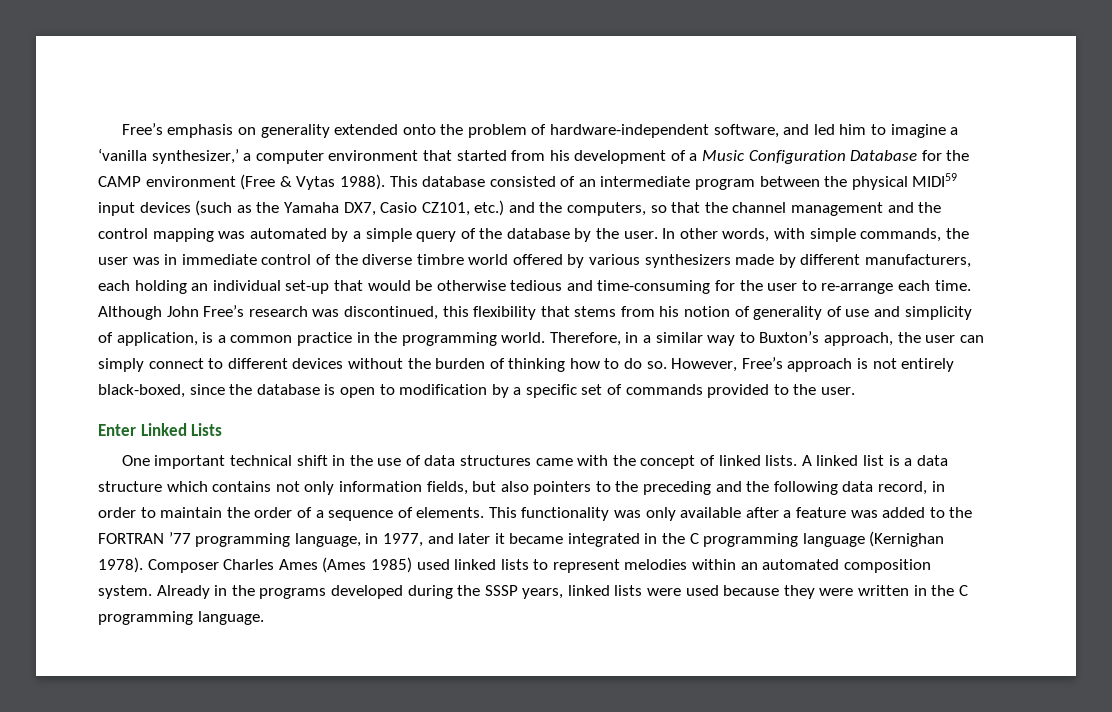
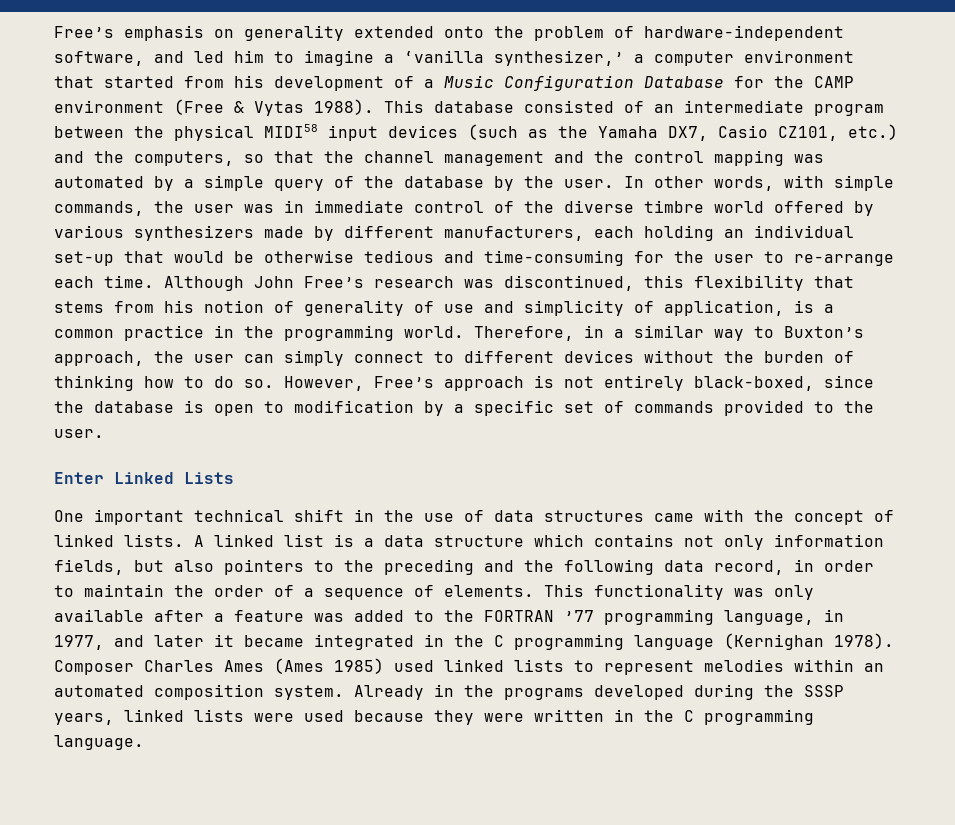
- This database consisted of an intermediate program between the physical MIDI59 input devices (such as the Yamaha DX7, Casio CZ101, etc.) and the computers, so that the channel management and the control mapping was automated by a simple query of the database by the user.
+ This database consisted of an intermediate program between the physical MIDI58 input devices (such as the Yamaha DX7, Casio CZ101, etc.) and the computers, so that the channel management and the control mapping was automated by a simple query of the database by the user.

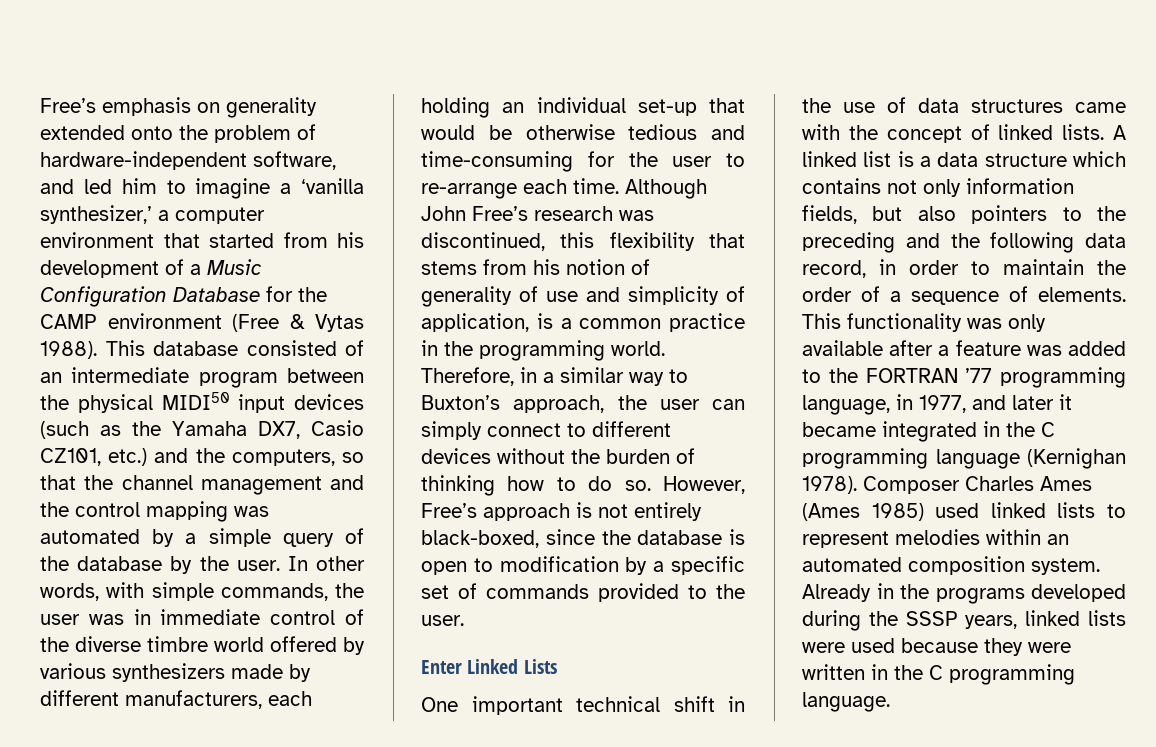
- This database consisted of an intermediate program between the physical MIDI58 input devices (such as the Yamaha DX7, Casio CZ101, etc.) and the computers, so that the channel management and the control mapping was automated by a simple query of the database by the user.
+ This database consisted of an intermediate program between the physical MIDI50 input devices (such as the Yamaha DX7, Casio CZ101, etc.) and the computers, so that the channel management and the control mapping was automated by a simple query of the database by the user.

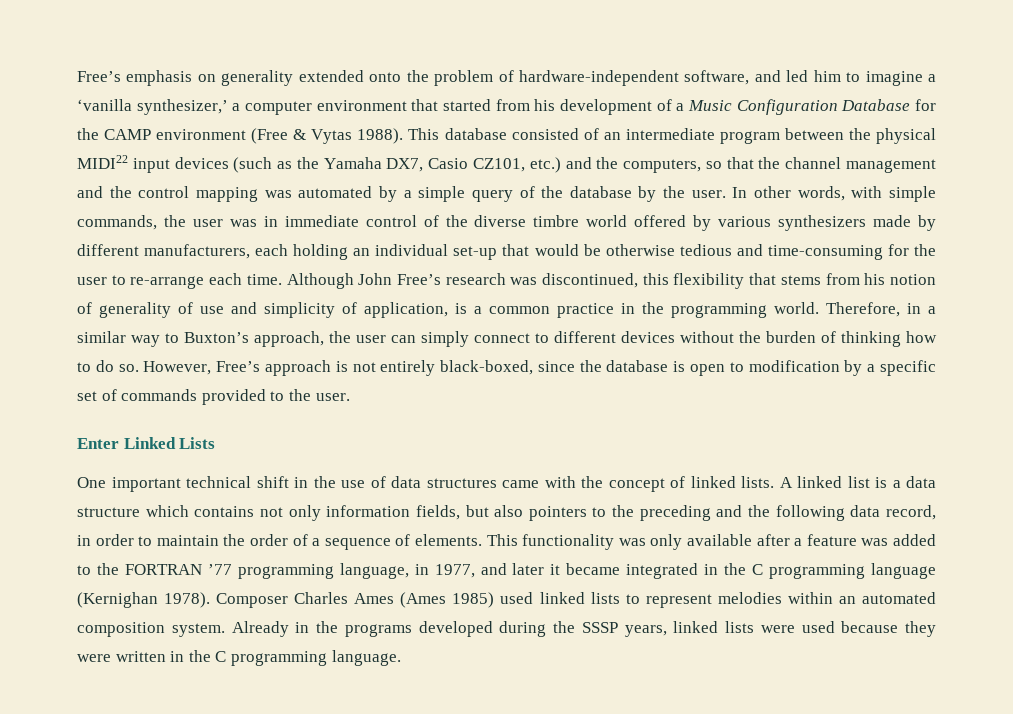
- This database consisted of an intermediate program between the physical MIDI50 input devices (such as the Yamaha DX7, Casio CZ101, etc.) and the computers, so that the channel management and the control mapping was automated by a simple query of the database by the user.
+ This database consisted of an intermediate program between the physical MIDI22 input devices (such as the Yamaha DX7, Casio CZ101, etc.) and the computers, so that the channel management and the control mapping was automated by a simple query of the database by the user.

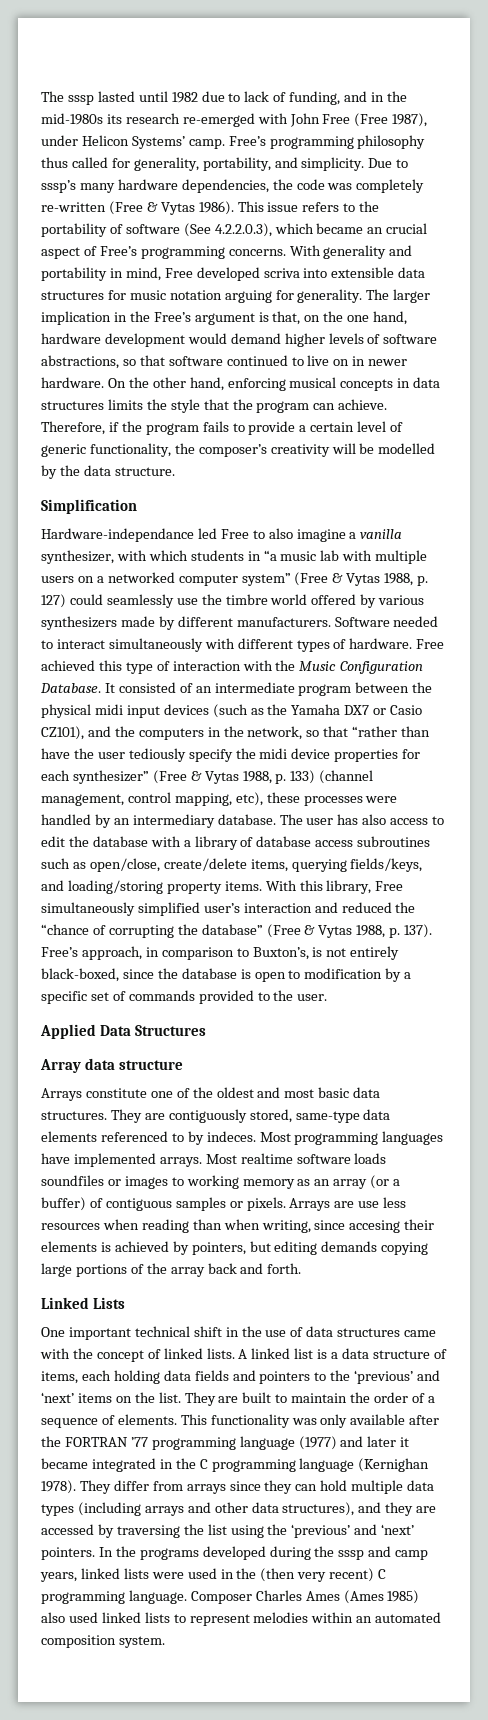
- Free’s emphasis on generality extended onto the problem of hardware-independent software, and led him to imagine a ‘vanilla synthesizer,’ a computer environment that started from his development of a Music Configuration Database for the CAMP environment (Free & Vytas 1988). This database consisted of an intermediate program between the physical MIDI22 input devices (such as the Yamaha DX7, Casio CZ101, etc.) and the computers, so that the channel management and the control mapping was automated by a simple query of the database by the user. In other words, with simple commands, the user was in immediate control of the diverse timbre world offered by various synthesizers made by different manufacturers, each holding an individual set-up that would be otherwise tedious and time-consuming for the user to re-arrange each time. Although John Free’s research was discontinued, this flexibility that stems from his notion of generality of use and simplicity of application, is a common practice in the programming world. Therefore, in a similar way to Buxton’s approach, the user can simply connect to different devices without the burden of thinking how to do so. However, Free’s approach is not entirely black-boxed, since the database is open to modification by a specific set of commands provided to the user.
+ The sssp lasted until 1982 due to lack of funding, and in the mid-1980s its research re-emerged with John Free (Free 1987), under Helicon Systems’ camp. Free’s programming philosophy thus called for generality, portability, and simplicity. Due to sssp’s many hardware dependencies, the code was completely re-written (Free & Vytas 1986). This issue refers to the portability of software (See 4.2.2.0.3), which became an crucial aspect of Free’s programming concerns. With generality and portability in mind, Free developed scriva into extensible data structures for music notation arguing for generality. The larger implication in the Free’s argument is that, on the one hand, hardware development would demand higher levels of software abstractions, so that software continued to live on in newer hardware. On the other hand, enforcing musical concepts in data structures limits the style that the program can achieve. Therefore, if the program fails to provide a certain level of generic functionality, the composer’s creativity will be modelled by the data structure.
+ Simplification
+ Hardware-independance led Free to also imagine a vanilla synthesizer, with which students in “a music lab with multiple users on a networked computer system” (Free & Vytas 1988, p. 127) could seamlessly use the timbre world offered by various synthesizers made by different manufacturers. Software needed to interact simultaneously with different types of hardware. Free achieved this type of interaction with the Music Configuration Database. It consisted of an intermediate program between the physical midi input devices (such as the Yamaha DX7 or Casio CZ101), and the computers in the network, so that “rather than have the user tediously specify the midi device properties for each synthesizer” (Free & Vytas 1988, p. 133) (channel management, control mapping, etc), these processes were handled by an intermediary database. The user has also access to edit the database with a library of database access subroutines such as open/close, create/delete items, querying fields/keys, and loading/storing property items. With this library, Free simultaneously simplified user’s interaction and reduced the “chance of corrupting the database” (Free & Vytas 1988, p. 137). Free’s approach, in comparison to Buxton’s, is not entirely black-boxed, since the database is open to modification by a specific set of commands provided to the user.
- Enter Linked Lists
+ Applied Data Structures
+ Array data structure
+ Arrays constitute one of the oldest and most basic data structures. They are contiguously stored, same-type data elements referenced to by indeces. Most programming languages have implemented arrays. Most realtime software loads soundfiles or images to working memory as an array (or a buffer) of contiguous samples or pixels. Arrays are use less resources when reading than when writing, since accesing their elements is achieved by pointers, but editing demands copying large portions of the array back and forth.
+ Linked Lists
- A linked list is a data structure which contains not only information fields, but also pointers to the preceding and the following data record, in order to maintain the order of a sequence of elements.
+ A linked list is a data structure of items, each holding data fields and pointers to the ‘previous’ and ‘next’ items on the list. They are built to maintain the order of a sequence of elements.
- This functionality was only available after a feature was added to the FORTRAN ’77 programming language, in 1977, and later it became integrated in the C programming language (Kernighan 1978).
+ This functionality was only available after the FORTRAN ’77 programming language (1977) and later it became integrated in the C programming language (Kernighan 1978).
+ They differ from arrays since they can hold multiple data types (including arrays and other data structures), and they are accessed by traversing the list using the ‘previous’ and ‘next’ pointers. In the programs developed during the sssp and camp years, linked lists were used in the (then very recent) C programming language.
- Composer Charles Ames (Ames 1985) used linked lists to represent melodies within an automated composition system. Already in the programs developed during the SSSP years, linked lists were used because they were written in the C programming language.
+ Composer Charles Ames (Ames 1985) also used linked lists to represent melodies within an automated composition system.

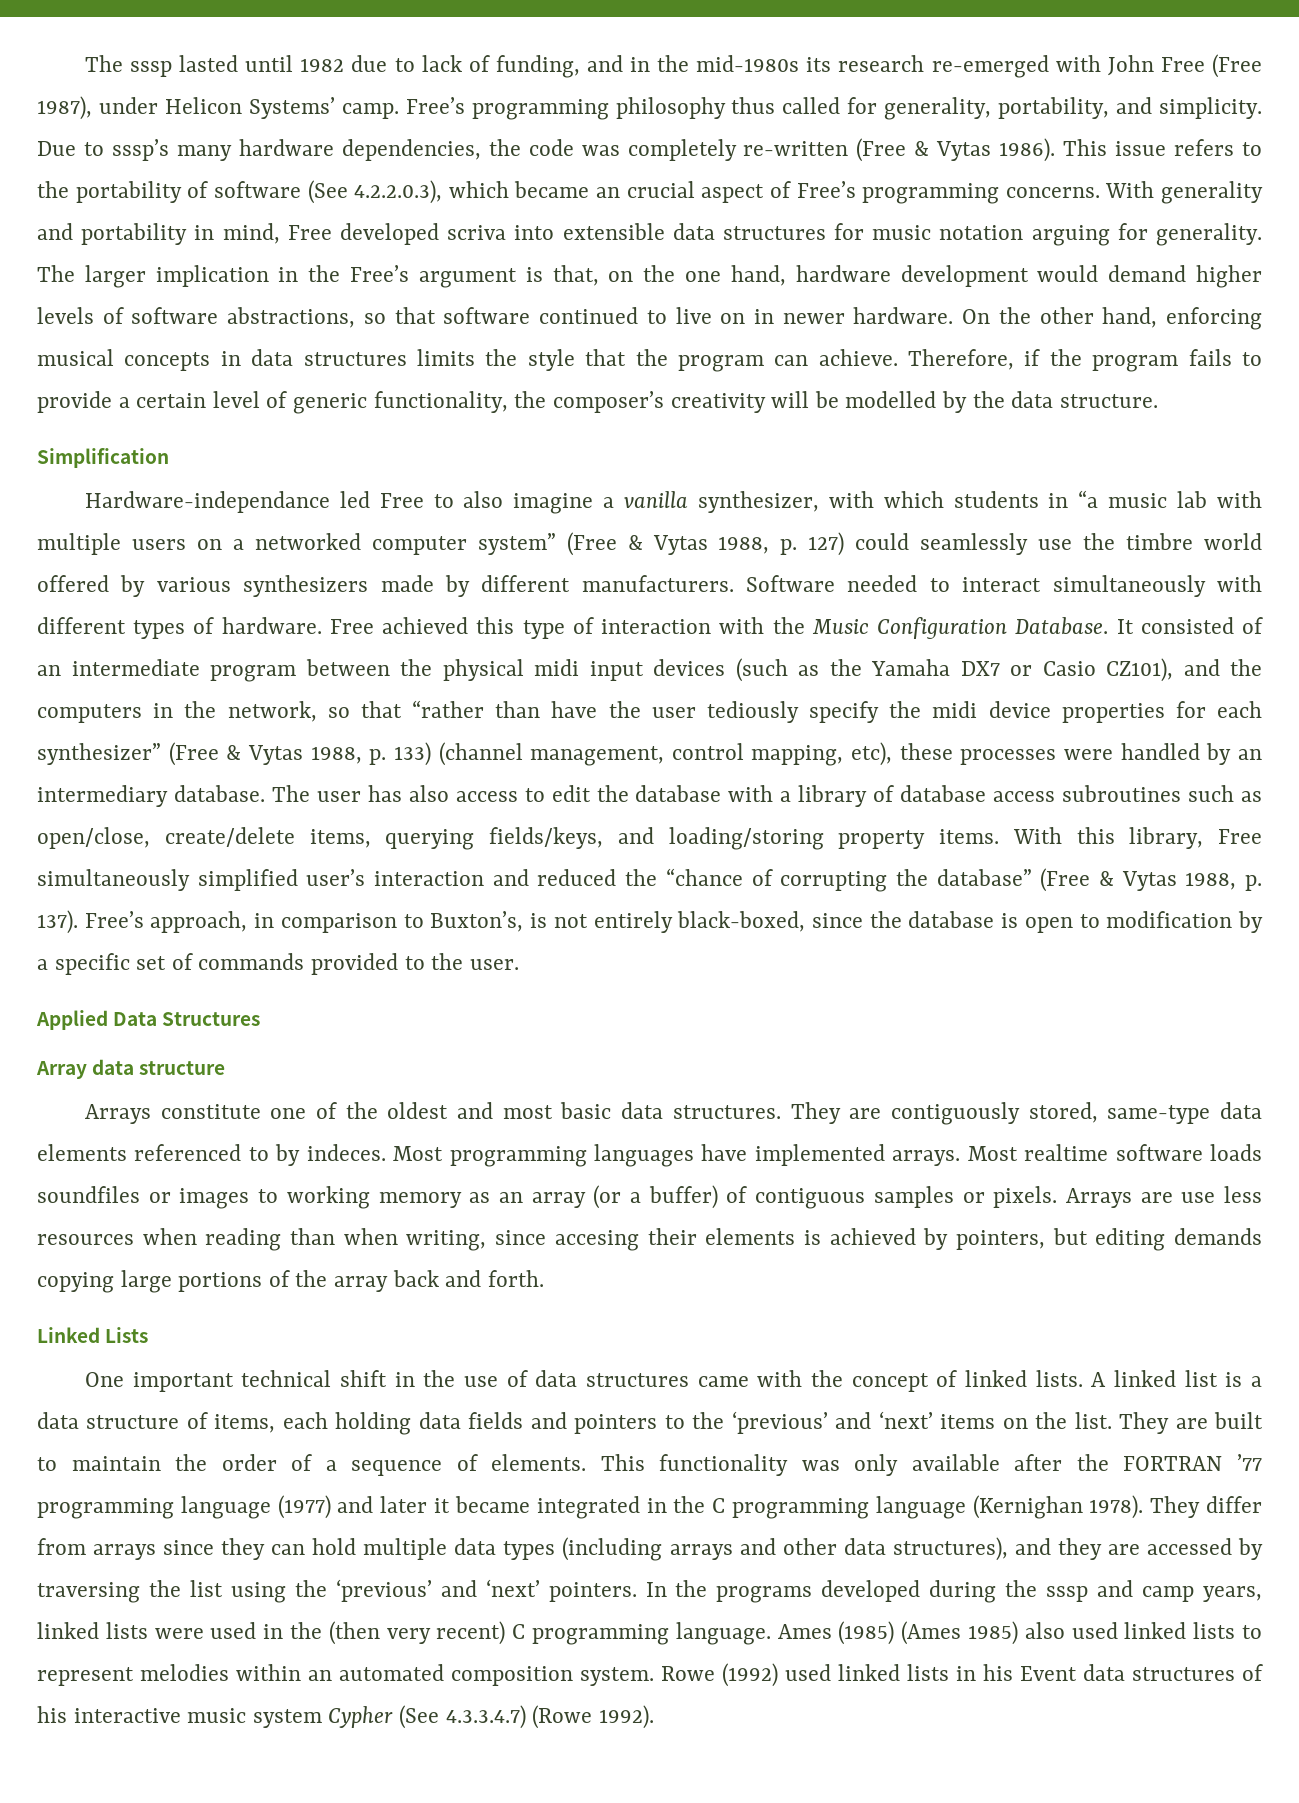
- Composer Charles Ames (Ames 1985) also used linked lists to represent melodies within an automated composition system.
+ Ames (1985) (Ames 1985) also used linked lists to represent melodies within an automated composition system.
+ Rowe (1992) used linked lists in his Event data structures of his interactive music system Cypher (See 4.3.3.4.7) (Rowe 1992).

